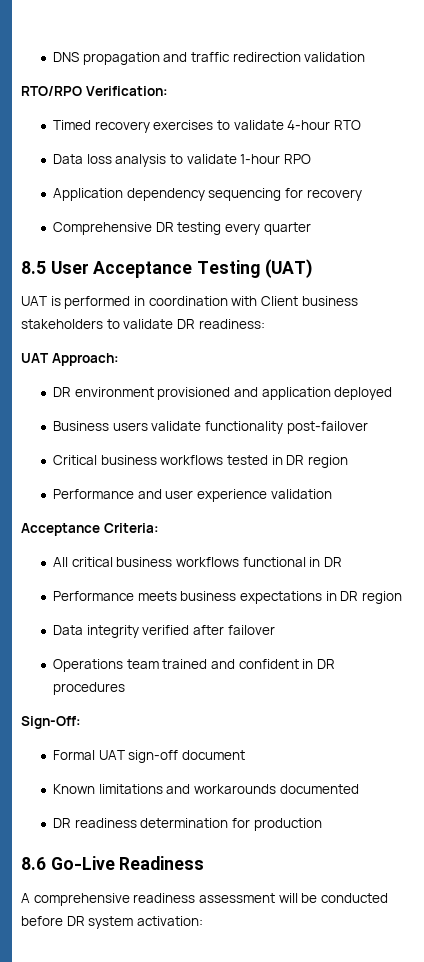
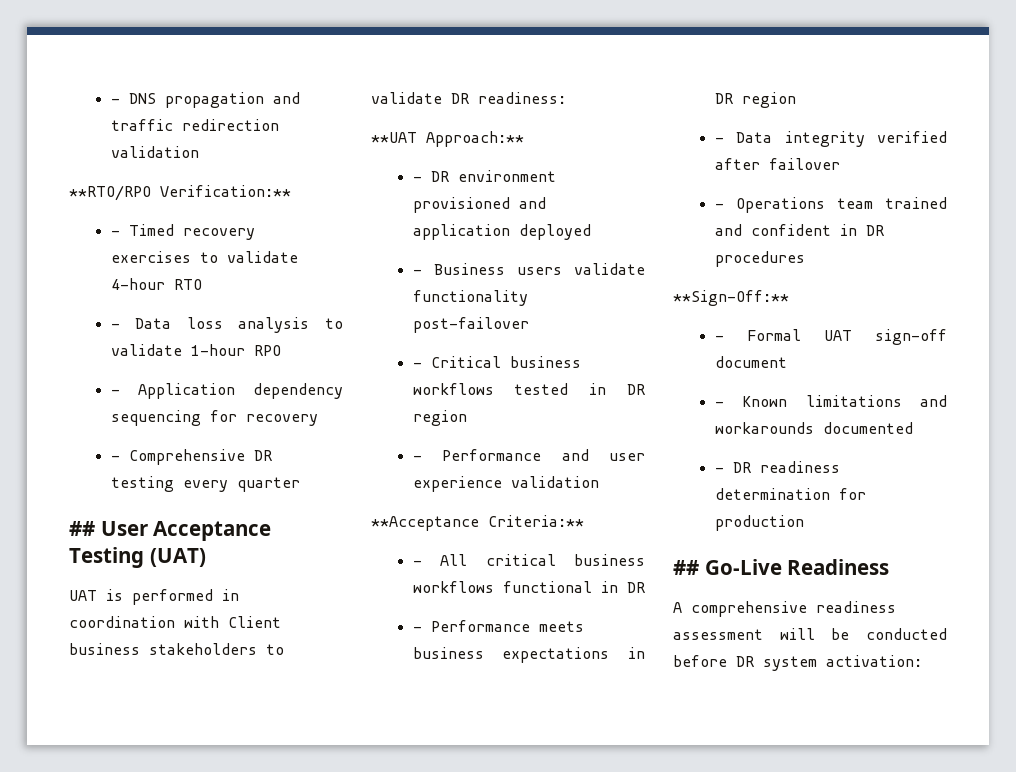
- DNS propagation and traffic redirection validation
+ - DNS propagation and traffic redirection validation
- RTO/RPO Verification:
- Timed recovery exercises to validate 4-hour RTO
+ **RTO/RPO Verification:**
+ - Timed recovery exercises to validate 4-hour RTO
- Data loss analysis to validate 1-hour RPO
+ - Data loss analysis to validate 1-hour RPO
- Application dependency sequencing for recovery
+ - Application dependency sequencing for recovery
- Comprehensive DR testing every quarter
+ - Comprehensive DR testing every quarter
- 8.5 User Acceptance Testing (UAT)
+ ## User Acceptance Testing (UAT)
- UAT Approach:
- DR environment provisioned and application deployed
+ **UAT Approach:**
+ - DR environment provisioned and application deployed
- Business users validate functionality post-failover
+ - Business users validate functionality post-failover
- Critical business workflows tested in DR region
+ - Critical business workflows tested in DR region
- Performance and user experience validation
+ - Performance and user experience validation
- Acceptance Criteria:
- All critical business workflows functional in DR
+ **Acceptance Criteria:**
+ - All critical business workflows functional in DR
- Performance meets business expectations in DR region
+ - Performance meets business expectations in DR region
- Data integrity verified after failover
+ - Data integrity verified after failover
- Operations team trained and confident in DR procedures
+ - Operations team trained and confident in DR procedures
- Sign-Off:
- Formal UAT sign-off document
+ **Sign-Off:**
+ - Formal UAT sign-off document
- Known limitations and workarounds documented
+ - Known limitations and workarounds documented
- DR readiness determination for production
+ - DR readiness determination for production
- 8.6 Go-Live Readiness
+ ## Go-Live Readiness

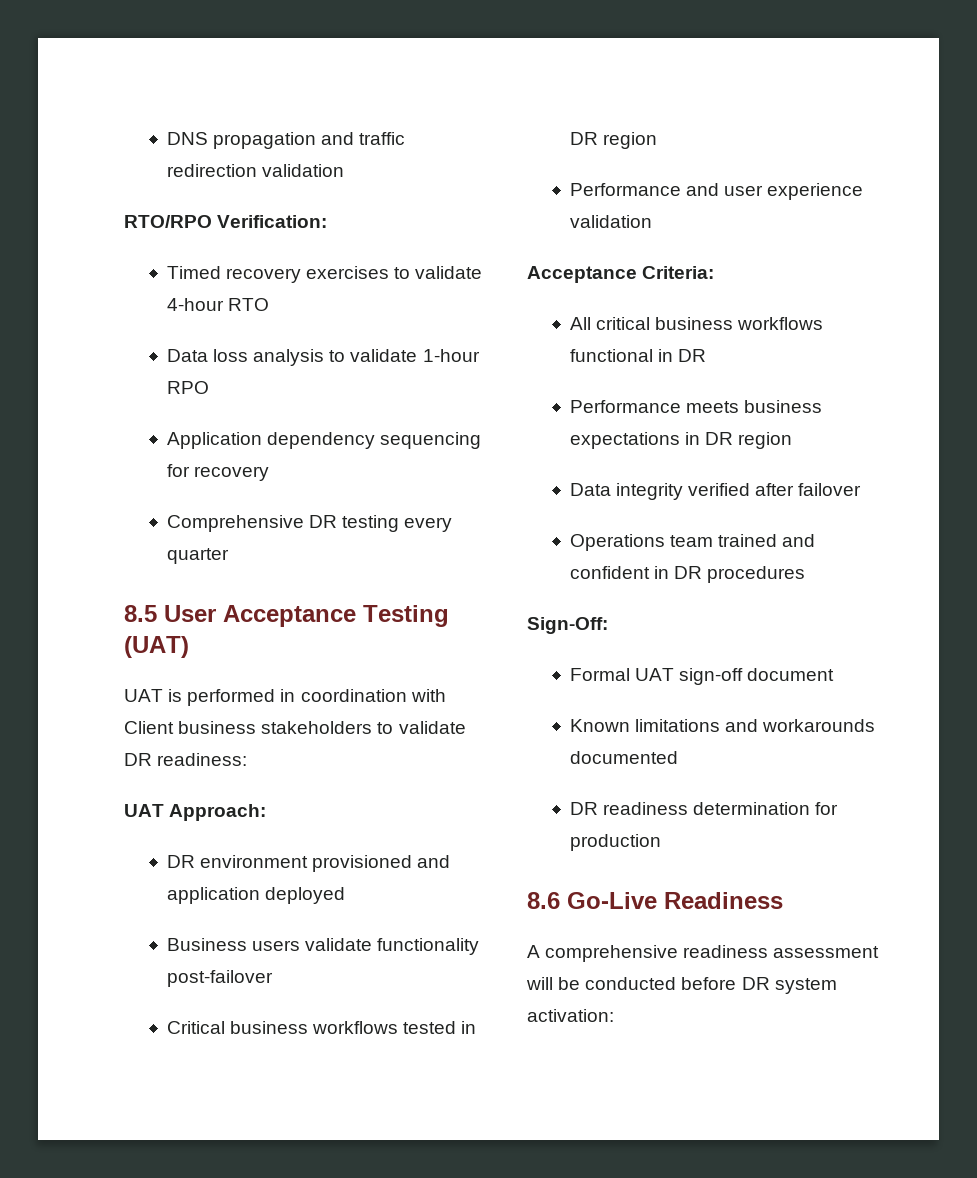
- - DNS propagation and traffic redirection validation
+ DNS propagation and traffic redirection validation
- **RTO/RPO Verification:**
- - Timed recovery exercises to validate 4-hour RTO
+ RTO/RPO Verification:
+ Timed recovery exercises to validate 4-hour RTO
- - Data loss analysis to validate 1-hour RPO
+ Data loss analysis to validate 1-hour RPO
- - Application dependency sequencing for recovery
+ Application dependency sequencing for recovery
- - Comprehensive DR testing every quarter
+ Comprehensive DR testing every quarter
- ## User Acceptance Testing (UAT)
+ 8.5 User Acceptance Testing (UAT)
- **UAT Approach:**
- - DR environment provisioned and application deployed
+ UAT Approach:
+ DR environment provisioned and application deployed
- - Business users validate functionality post-failover
+ Business users validate functionality post-failover
- - Critical business workflows tested in DR region
+ Critical business workflows tested in DR region
- - Performance and user experience validation
+ Performance and user experience validation
- **Acceptance Criteria:**
- - All critical business workflows functional in DR
+ Acceptance Criteria:
+ All critical business workflows functional in DR
- - Performance meets business expectations in DR region
+ Performance meets business expectations in DR region
- - Data integrity verified after failover
+ Data integrity verified after failover
- - Operations team trained and confident in DR procedures
+ Operations team trained and confident in DR procedures
- **Sign-Off:**
- - Formal UAT sign-off document
+ Sign-Off:
+ Formal UAT sign-off document
- - Known limitations and workarounds documented
+ Known limitations and workarounds documented
- - DR readiness determination for production
+ DR readiness determination for production
- ## Go-Live Readiness
+ 8.6 Go-Live Readiness

